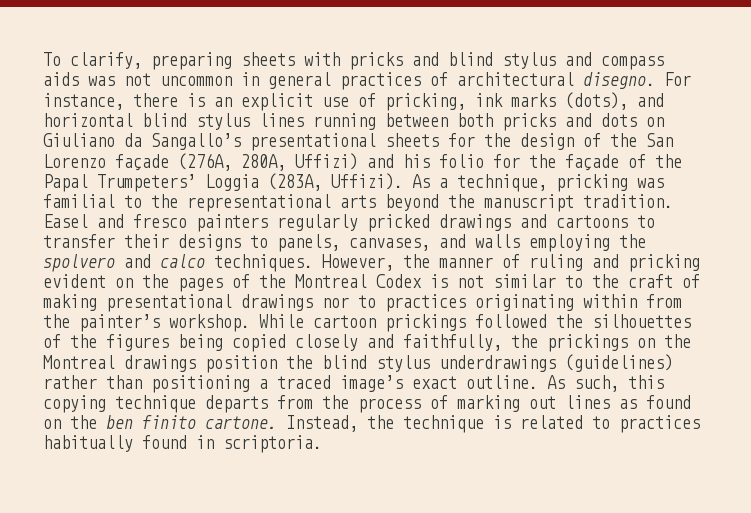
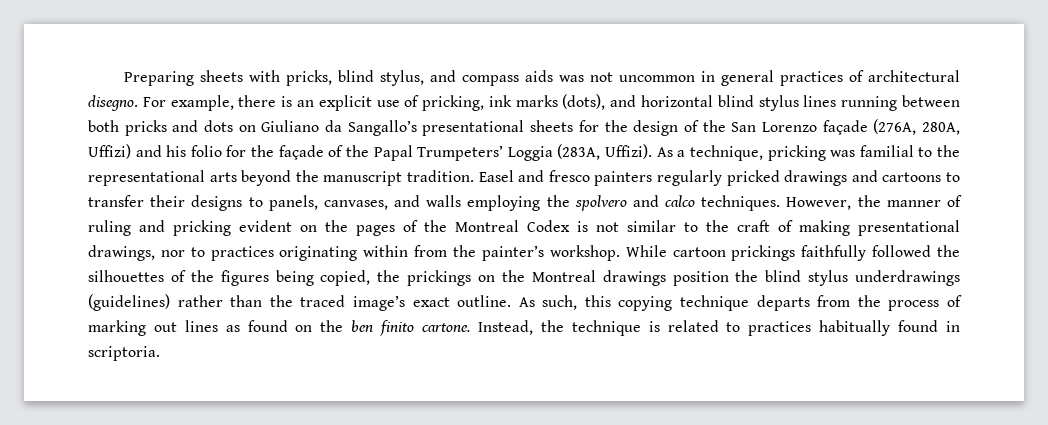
- To clarify, preparing sheets with pricks and blind stylus and compass aids was not uncommon in general practices of architectural disegno.
+ Preparing sheets with pricks, blind stylus, and compass aids was not uncommon in general practices of architectural disegno.
- For instance, there is an explicit use of pricking, ink marks (dots), and horizontal blind stylus lines running between both pricks and dots on Giuliano da Sangallo’s presentational sheets for the design of the San Lorenzo façade (276A, 280A, Uffizi) and his folio for the façade of the Papal Trumpeters’ Loggia (283A, Uffizi).
+ For example, there is an explicit use of pricking, ink marks (dots), and horizontal blind stylus lines running between both pricks and dots on Giuliano da Sangallo’s presentational sheets for the design of the San Lorenzo façade (276A, 280A, Uffizi) and his folio for the façade of the Papal Trumpeters’ Loggia (283A, Uffizi).
- However, the manner of ruling and pricking evident on the pages of the Montreal Codex is not similar to the craft of making presentational drawings nor to practices originating within from the painter’s workshop.
+ However, the manner of ruling and pricking evident on the pages of the Montreal Codex is not similar to the craft of making presentational drawings, nor to practices originating within from the painter’s workshop.
- While cartoon prickings followed the silhouettes of the figures being copied closely and faithfully, the prickings on the Montreal drawings position the blind stylus underdrawings (guidelines) rather than positioning a traced image’s exact outline.
+ While cartoon prickings faithfully followed the silhouettes of the figures being copied, the prickings on the Montreal drawings position the blind stylus underdrawings (guidelines) rather than the traced image’s exact outline.

